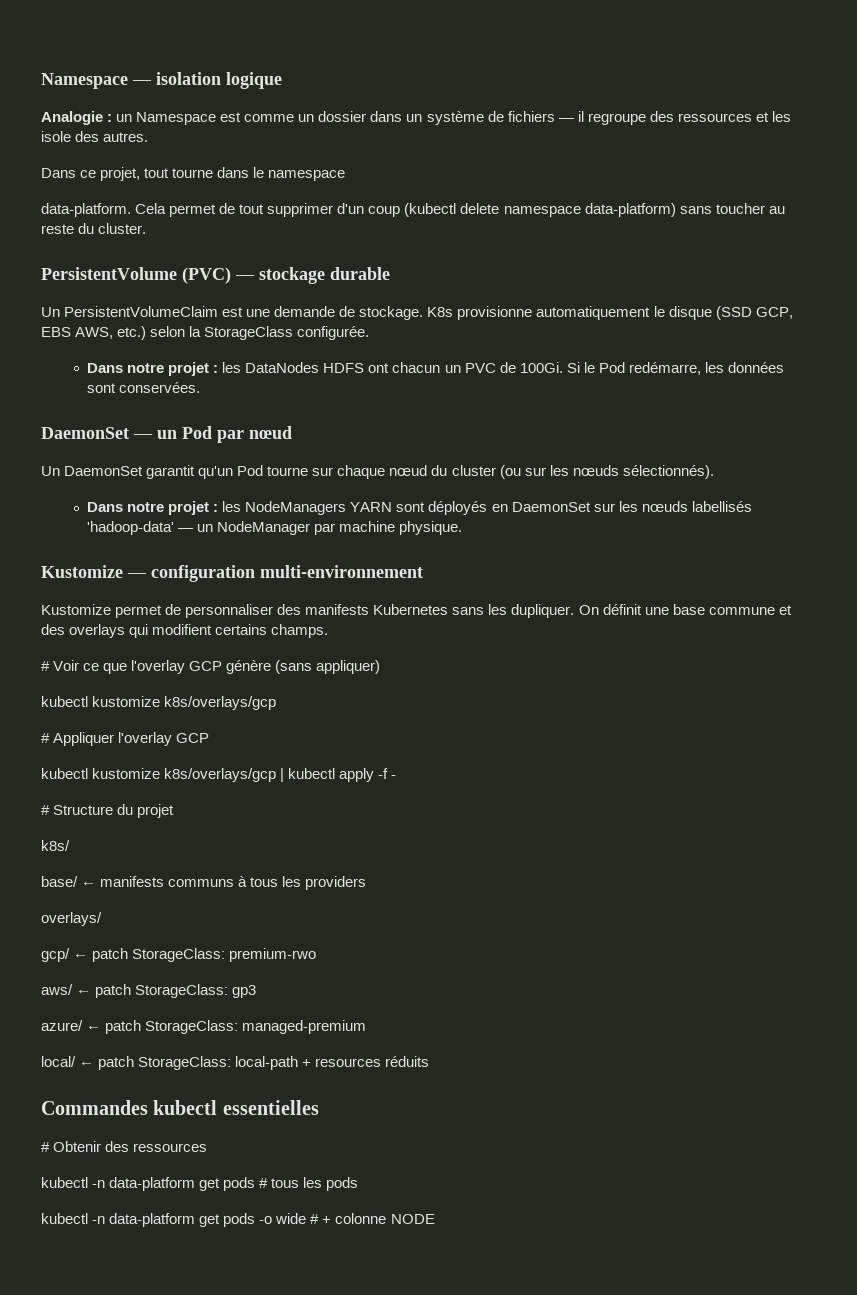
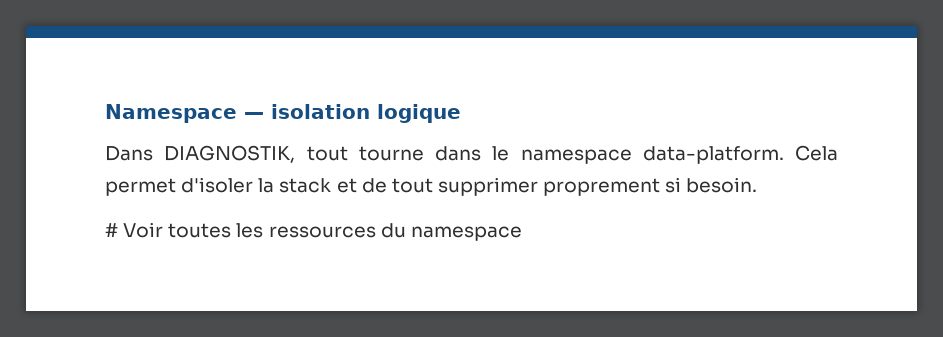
- Analogie : un Namespace est comme un dossier dans un système de fichiers — il regroupe des ressources et les isole des autres.
- Dans ce projet, tout tourne dans le namespace
- data-platform.
+ Dans DIAGNOSTIK, tout tourne dans le namespace data-platform.
- Cela permet de tout supprimer d'un coup (kubectl delete namespace data-platform) sans toucher au reste du cluster.
- PersistentVolume (PVC) — stockage durable
- Un PersistentVolumeClaim est une demande de stockage. K8s provisionne automatiquement le disque (SSD GCP, EBS AWS, etc.) selon la StorageClass configurée.
- Dans notre projet : les DataNodes HDFS ont chacun un PVC de 100Gi. Si le Pod redémarre, les données sont conservées.
- DaemonSet — un Pod par nœud
- Un DaemonSet garantit qu'un Pod tourne sur chaque nœud du cluster (ou sur les nœuds sélectionnés).
- Dans notre projet : les NodeManagers YARN sont déployés en DaemonSet sur les nœuds labellisés 'hadoop-data' — un NodeManager par machine physique.
- Kustomize — configuration multi-environnement
- Kustomize permet de personnaliser des manifests Kubernetes sans les dupliquer. On définit une base commune et des overlays qui modifient certains champs.
- # Voir ce que l'overlay GCP génère (sans appliquer)
- kubectl kustomize k8s/overlays/gcp
- # Appliquer l'overlay GCP
- kubectl kustomize k8s/overlays/gcp | kubectl apply -f -
- # Structure du projet
- k8s/
- base/ ← manifests communs à tous les providers
- overlays/
- gcp/ ← patch StorageClass: premium-rwo
- aws/ ← patch StorageClass: gp3
- azure/ ← patch StorageClass: managed-premium
- local/ ← patch StorageClass: local-path + resources réduits
- Commandes kubectl essentielles
- # Obtenir des ressources
- kubectl -n data-platform get pods # tous les pods
- kubectl -n data-platform get pods -o wide # + colonne NODE
+ Cela permet d'isoler la stack et de tout supprimer proprement si besoin.
+ # Voir toutes les ressources du namespace

